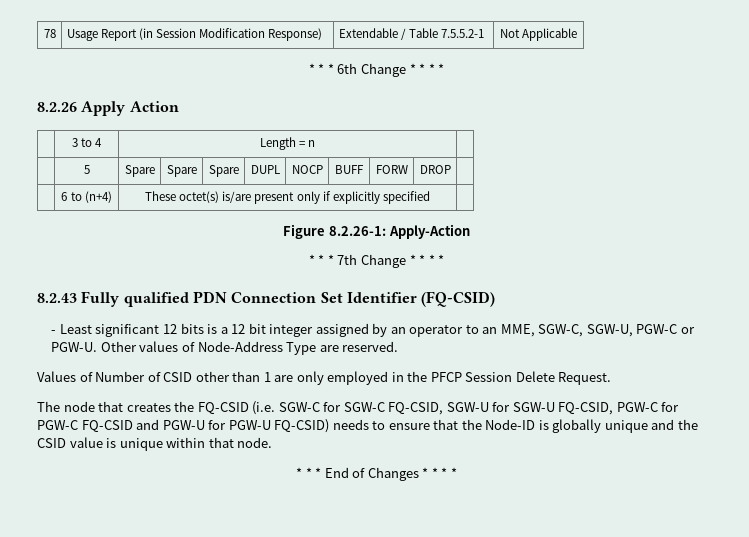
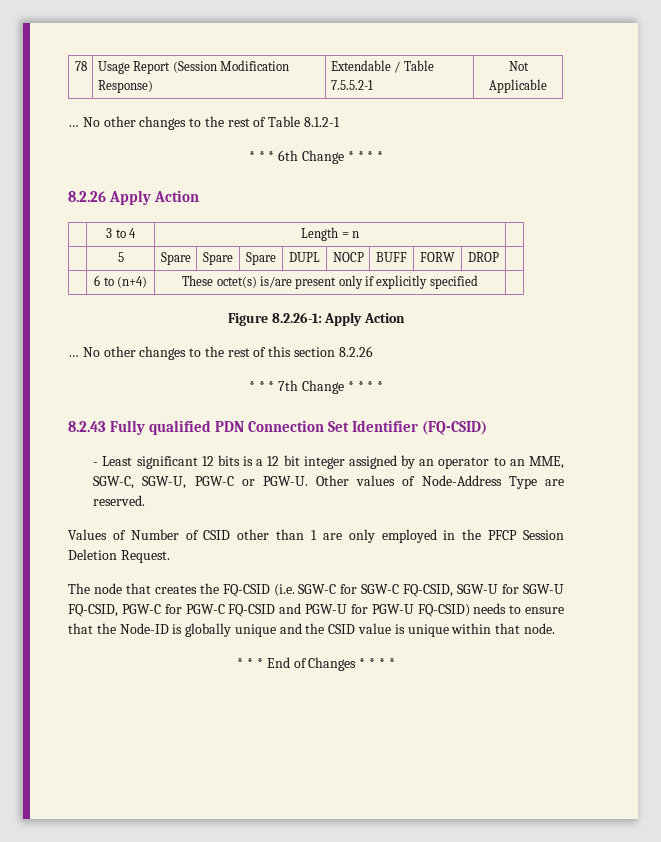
- 78 | Usage Report (in Session Modification Response) | Extendable / Table 7.5.5.2-1 | Not Applicable
+ 78 | Usage Report (Session Modification Response) | Extendable / Table 7.5.5.2-1 | Not Applicable
+ … No other changes to the rest of Table 8.1.2-1
- Figure 8.2.26-1: Apply-Action
+ Figure 8.2.26-1: Apply Action
+ … No other changes to the rest of this section 8.2.26
- Values of Number of CSID other than 1 are only employed in the PFCP Session Delete Request.
+ Values of Number of CSID other than 1 are only employed in the PFCP Session Deletion Request.

